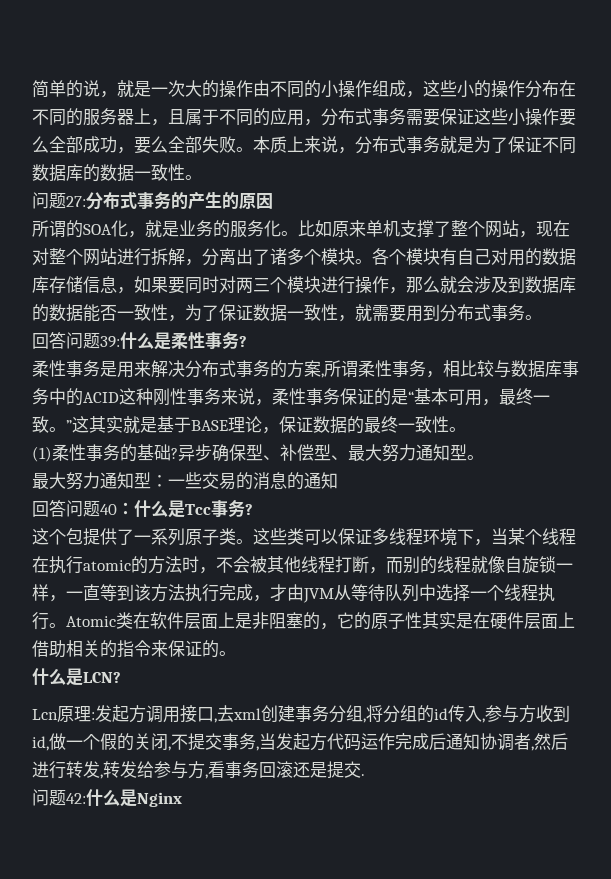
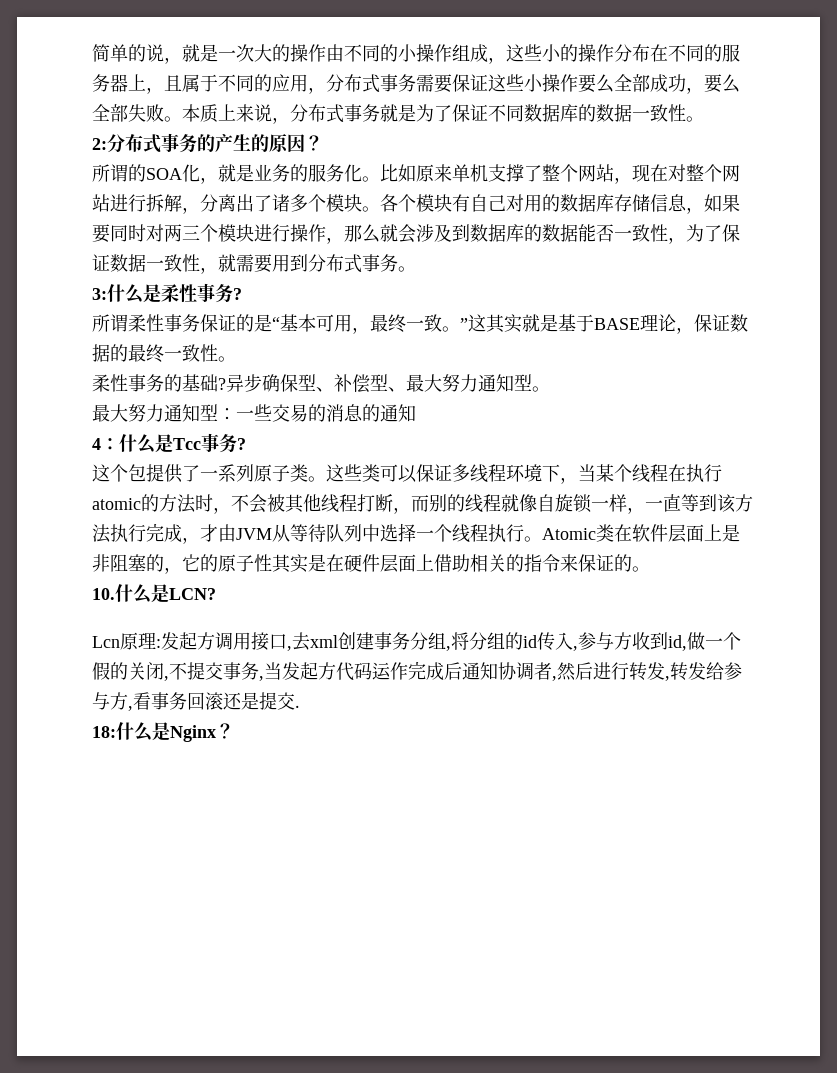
- 问题27:分布式事务的产生的原因
+ 2:分布式事务的产生的原因？
- 回答问题39:什么是柔性事务?
+ 3:什么是柔性事务?
- 柔性事务是用来解决分布式事务的方案,所谓柔性事务，相比较与数据库事务中的ACID这种刚性事务来说，柔性事务保证的是“基本可用，最终一致。”这其实就是基于BASE理论，保证数据的最终一致性。
+ 所谓柔性事务保证的是“基本可用，最终一致。”这其实就是基于BASE理论，保证数据的最终一致性。
- (1)柔性事务的基础?
+ 柔性事务的基础?
- 回答问题40：什么是Tcc事务?
+ 4：什么是Tcc事务?
- 什么是LCN?
+ 10.什么是LCN?
- 问题42:什么是Nginx
+ 18:什么是Nginx？

